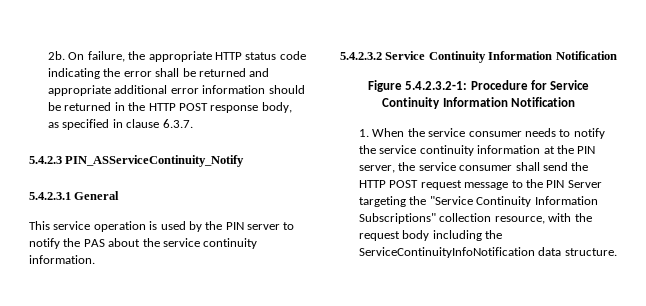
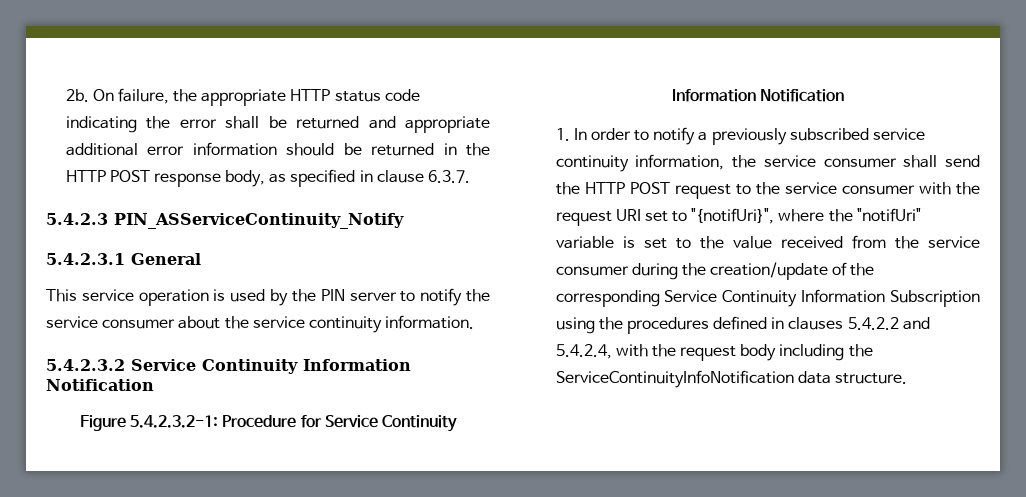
- This service operation is used by the PIN server to notify the PAS about the service continuity information.
+ This service operation is used by the PIN server to notify the service consumer about the service continuity information.
- 1. When the service consumer needs to notify the service continuity information at the PIN server, the service consumer shall send the HTTP POST request message to the PIN Server targeting the "Service Continuity Information Subscriptions" collection resource, with the request body including the ServiceContinuityInfoNotification data structure.
+ 1. In order to notify a previously subscribed service continuity information, the service consumer shall send the HTTP POST request to the service consumer with the request URI set to "{notifUri}", where the "notifUri" variable is set to the value received from the service consumer during the creation/update of the corresponding Service Continuity Information Subscription using the procedures defined in clauses 5.4.2.2 and 5.4.2.4, with the request body including the ServiceContinuityInfoNotification data structure.

